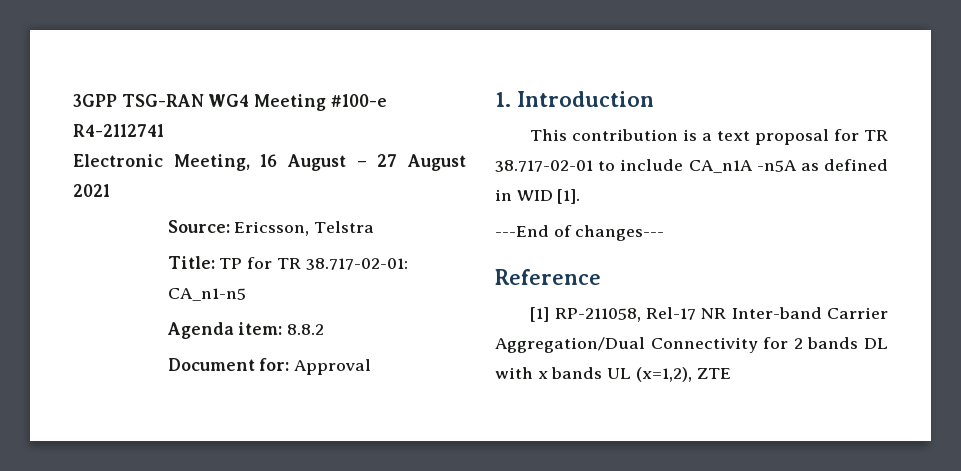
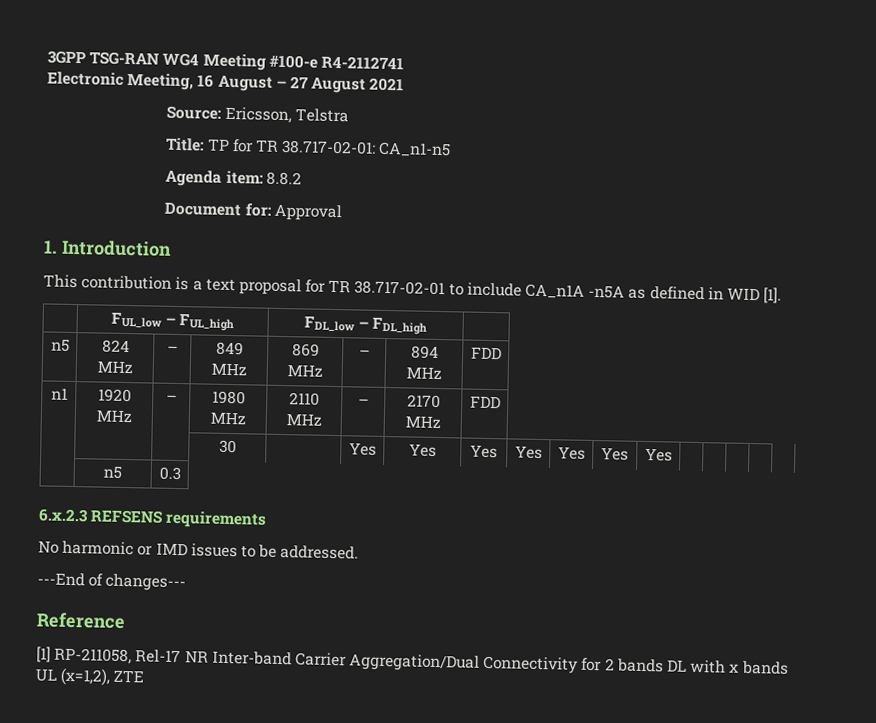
+ | FUL_low – FUL_high | FDL_low – FDL_high |
+ n5 | 824 MHz | – | 849 MHz | 869 MHz | – | 894 MHz | FDD
+ n1 | 1920 MHz | – | 1980 MHz | 2110 MHz | – | 2170 MHz | FDD
+ | | | 30 | | Yes | Yes | Yes | Yes | Yes | Yes | Yes | | | | |
+ | n5 | 0.3
+ 6.x.2.3 REFSENS requirements
+ No harmonic or IMD issues to be addressed.

